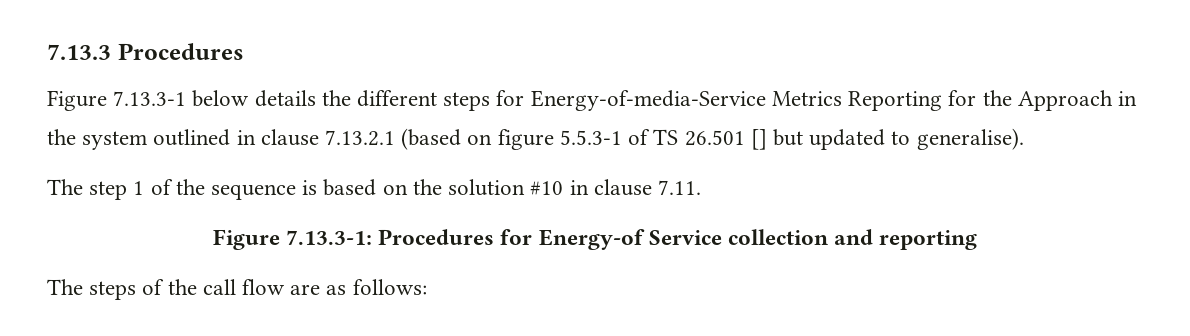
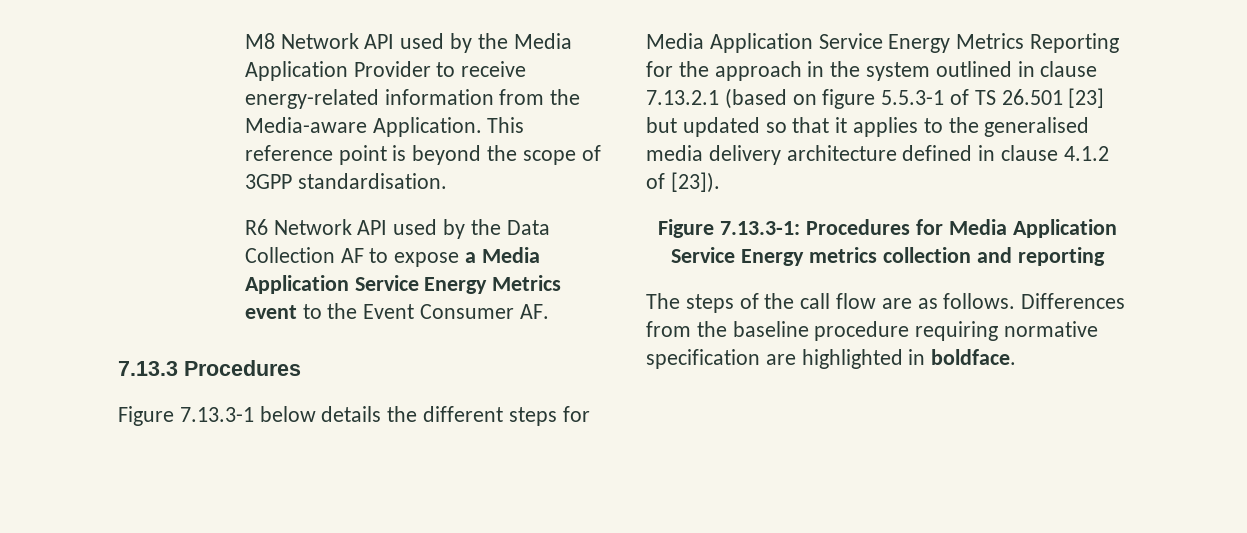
+ M8 Network API used by the Media Application Provider to receive energy-related information from the Media-aware Application. This reference point is beyond the scope of 3GPP standardisation.
+ R6 Network API used by the Data Collection AF to expose a Media Application Service Energy Metrics event to the Event Consumer AF.
- Figure 7.13.3-1 below details the different steps for Energy-of-media-Service Metrics Reporting for the Approach in the system outlined in clause 7.13.2.1 (based on figure 5.5.3-1 of TS 26.501 [] but updated to generalise).
- The step 1 of the sequence is based on the solution #10 in clause 7.11.
+ Figure 7.13.3-1 below details the different steps for Media Application Service Energy Metrics Reporting for the approach in the system outlined in clause 7.13.2.1 (based on figure 5.5.3-1 of TS 26.501 [23] but updated so that it applies to the generalised media delivery architecture defined in clause 4.1.2 of [23]).
- Figure 7.13.3-1: Procedures for Energy-of Service collection and reporting
+ Figure 7.13.3-1: Procedures for Media Application Service Energy metrics collection and reporting
- The steps of the call flow are as follows:
+ The steps of the call flow are as follows. Differences from the baseline procedure requiring normative specification are highlighted in boldface.

